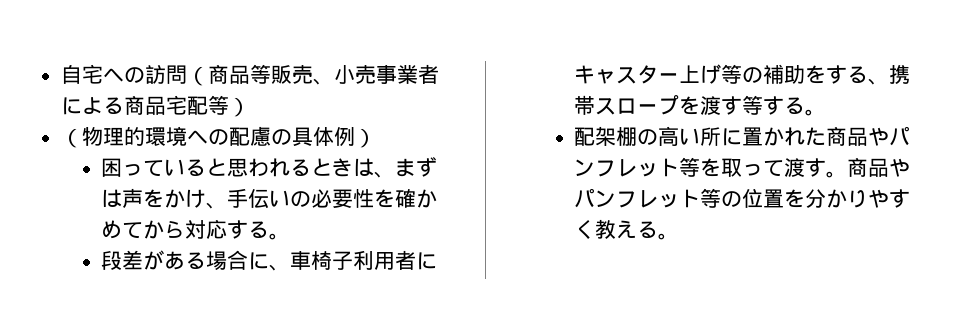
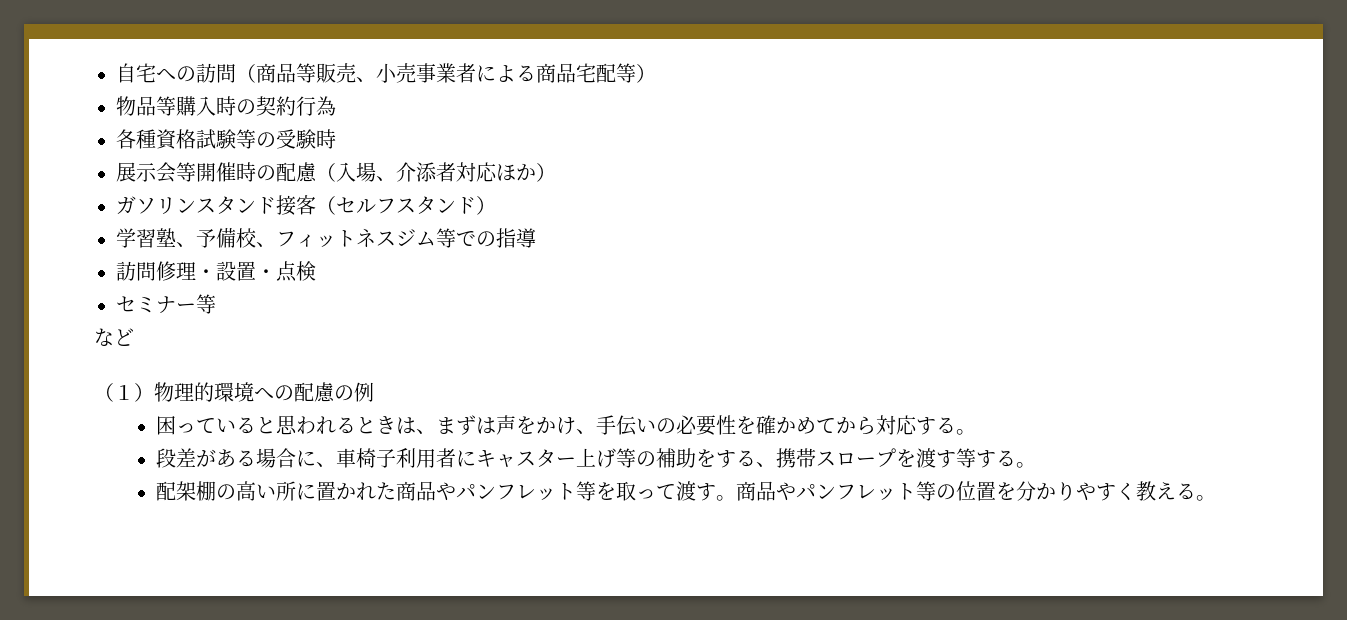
- （物理的環境への配慮の具体例）
+ 物品等購入時の契約行為
+ 各種資格試験等の受験時
+ 展示会等開催時の配慮（入場、介添者対応ほか）
+ ガソリンスタンド接客（セルフスタンド）
+ 学習塾、予備校、フィットネスジム等での指導
+ 訪問修理・設置・点検
+ セミナー等
+ など
+ （１）物理的環境への配慮の例

